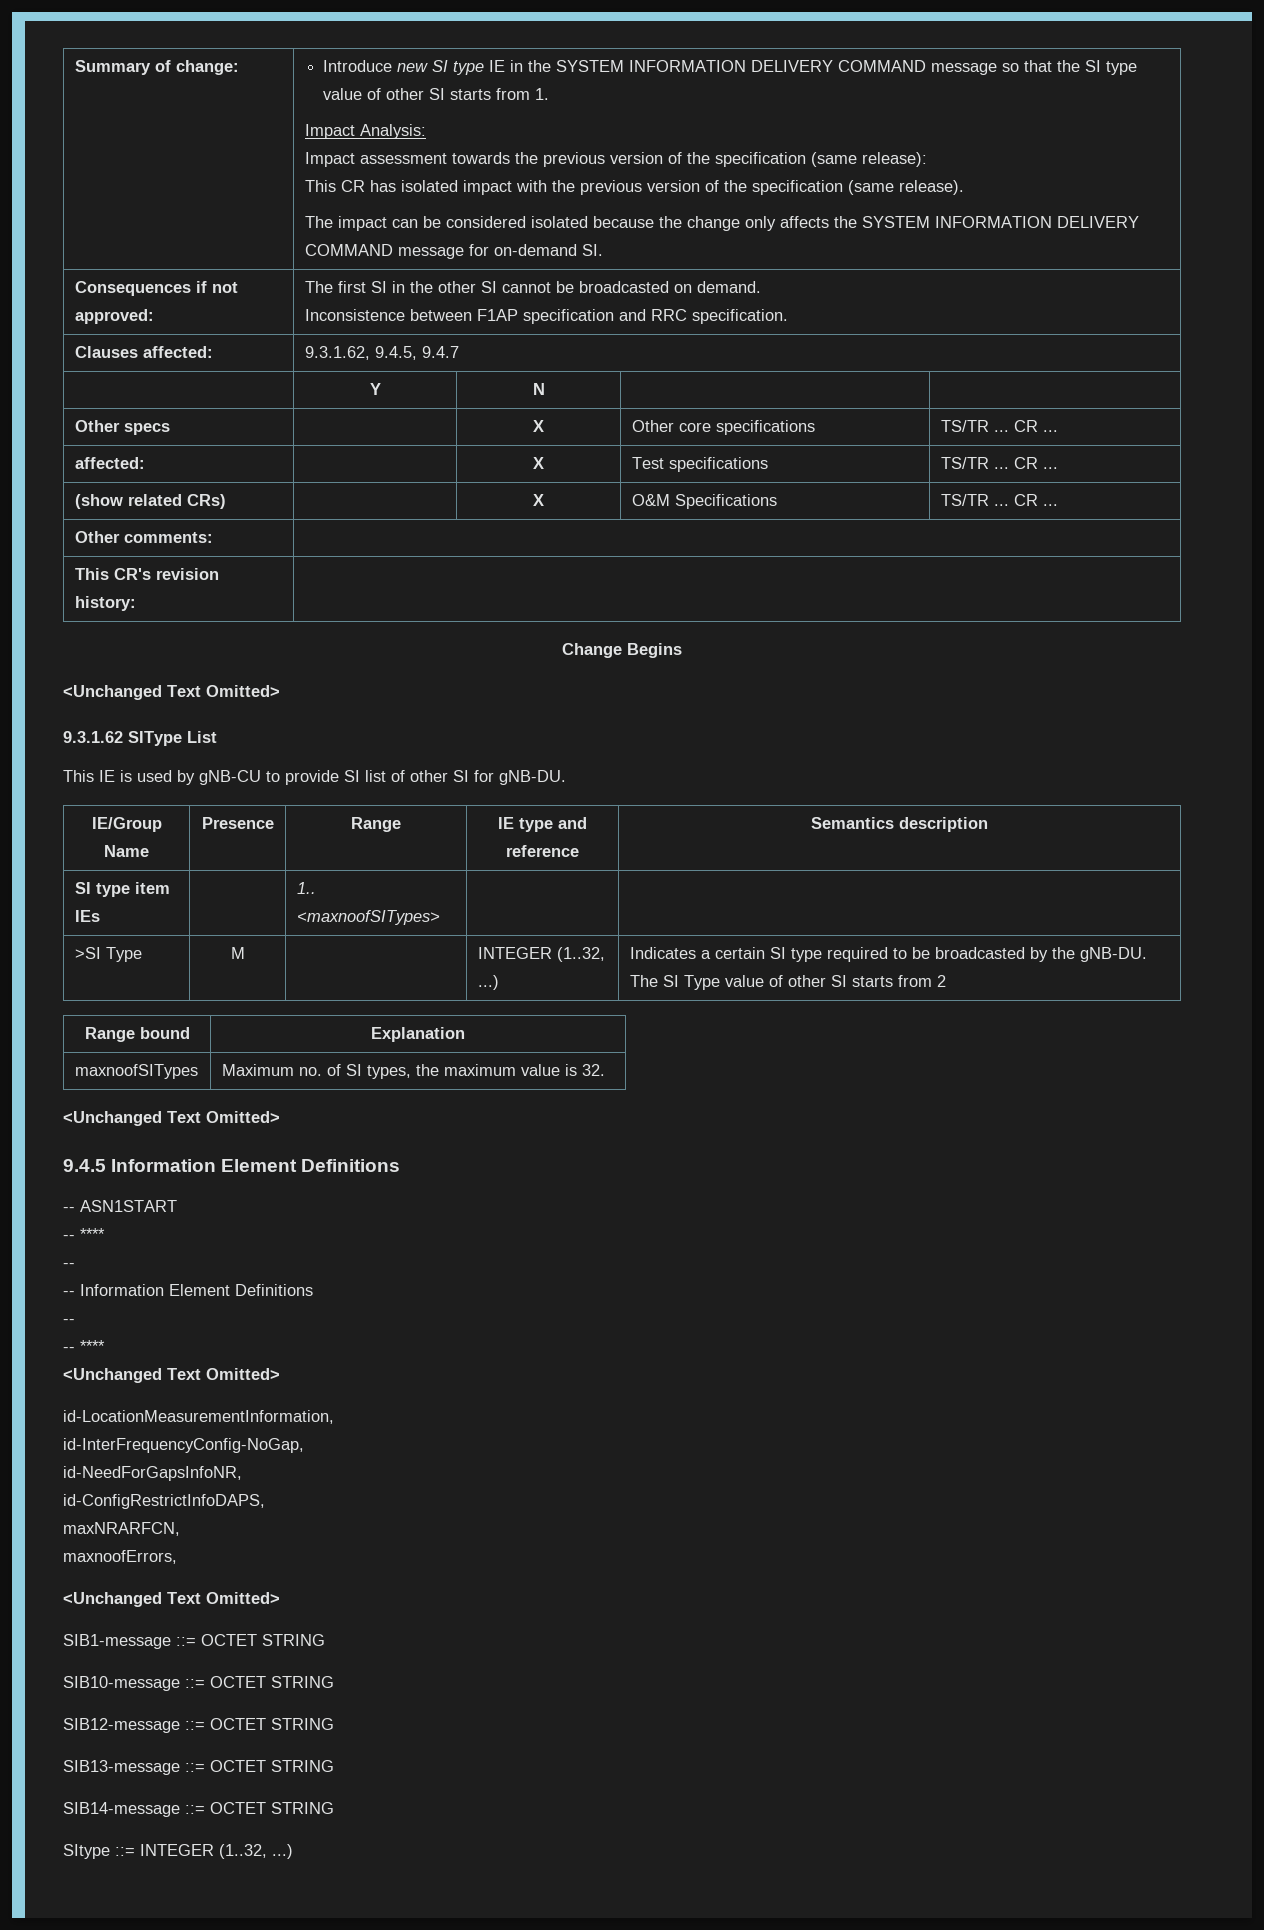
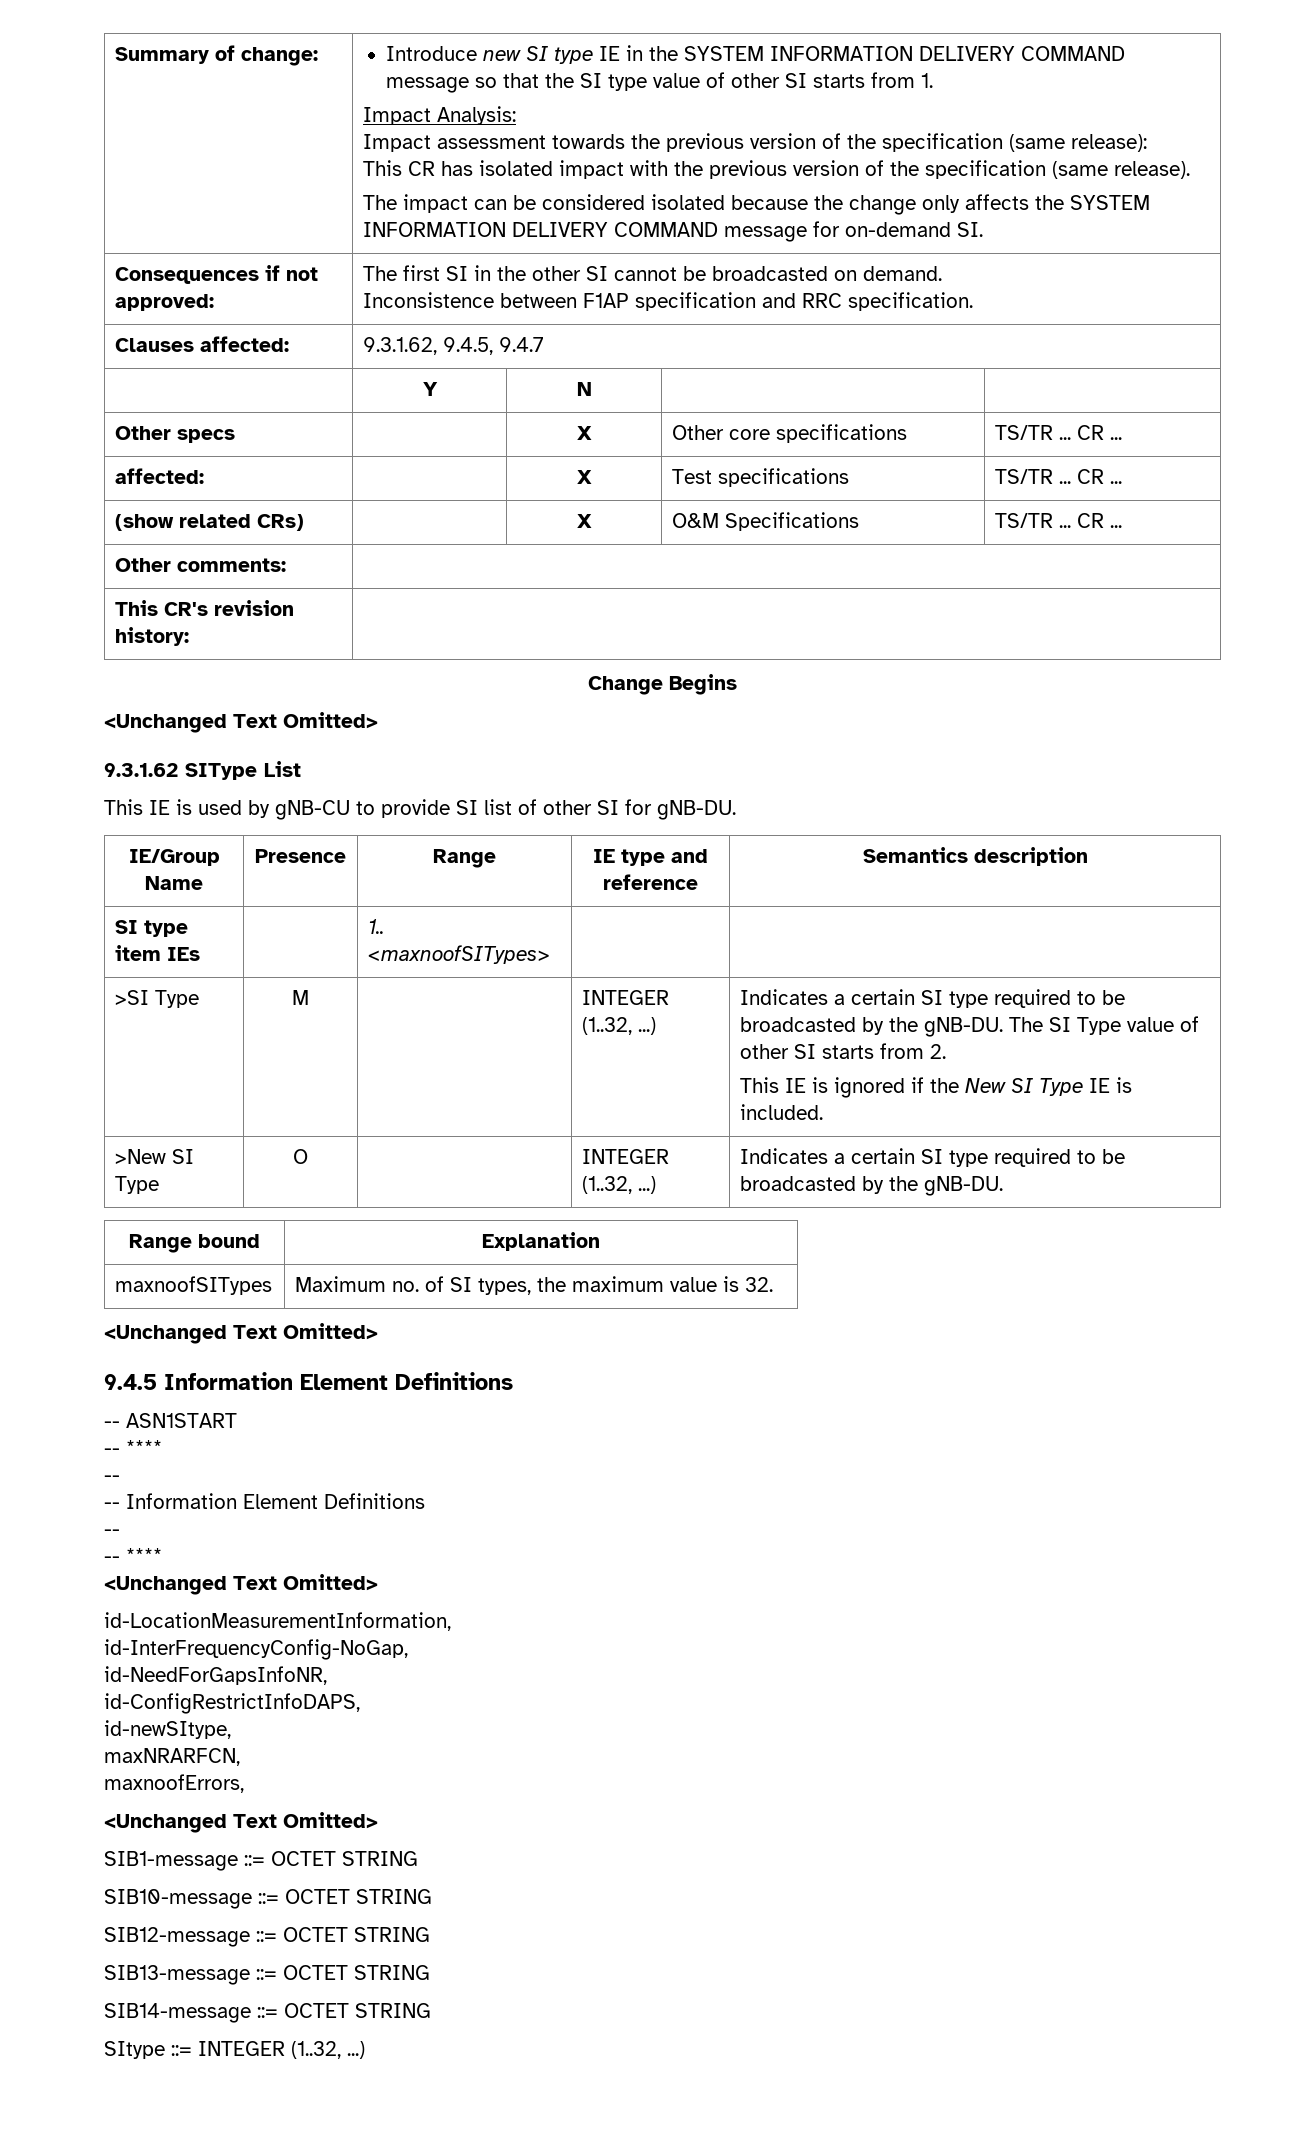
- >SI Type | M | | INTEGER (1..32, ...) | Indicates a certain SI type required to be broadcasted by the gNB-DU. The SI Type value of other SI starts from 2
+ >SI Type | M | | INTEGER (1..32, ...) | Indicates a certain SI type required to be broadcasted by the gNB-DU. The SI Type value of other SI starts from 2.
+ This IE is ignored if the New SI Type IE is included.
+ >New SI Type | O | | INTEGER (1..32, ...) | Indicates a certain SI type required to be broadcasted by the gNB-DU.
+ id-newSItype,

